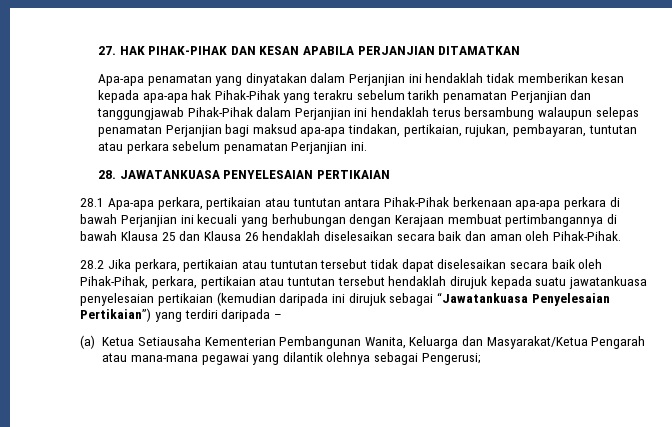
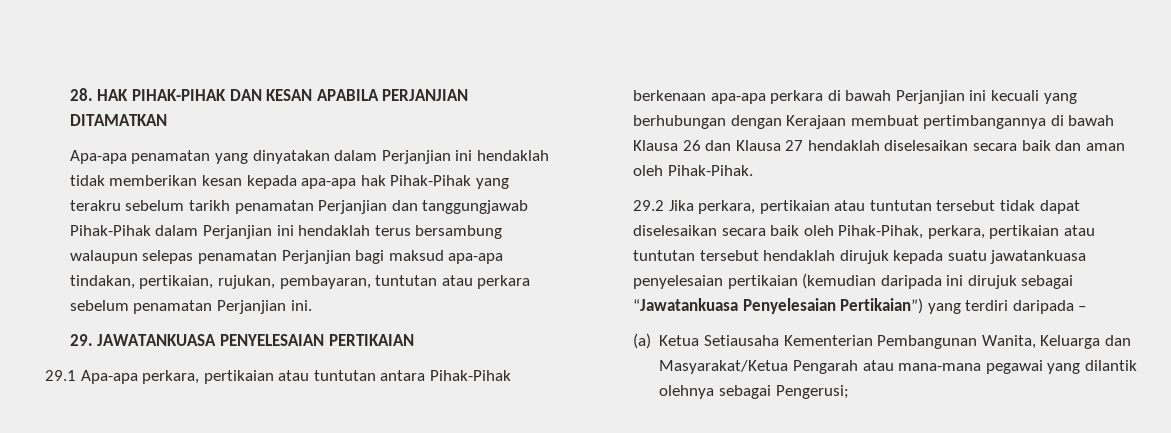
- 27. HAK PIHAK-PIHAK DAN KESAN APABILA PERJANJIAN DITAMATKAN
+ 28. HAK PIHAK-PIHAK DAN KESAN APABILA PERJANJIAN DITAMATKAN
- 28. JAWATANKUASA PENYELESAIAN PERTIKAIAN
+ 29. JAWATANKUASA PENYELESAIAN PERTIKAIAN
- 28.1 Apa-apa perkara, pertikaian atau tuntutan antara Pihak-Pihak berkenaan apa-apa perkara di bawah Perjanjian ini kecuali yang berhubungan dengan Kerajaan membuat pertimbangannya di bawah Klausa 25 dan Klausa 26 hendaklah diselesaikan secara baik dan aman oleh Pihak-Pihak.
+ 29.1 Apa-apa perkara, pertikaian atau tuntutan antara Pihak-Pihak berkenaan apa-apa perkara di bawah Perjanjian ini kecuali yang berhubungan dengan Kerajaan membuat pertimbangannya di bawah Klausa 26 dan Klausa 27 hendaklah diselesaikan secara baik dan aman oleh Pihak-Pihak.
- 28.2 Jika perkara, pertikaian atau tuntutan tersebut tidak dapat diselesaikan secara baik oleh Pihak-Pihak, perkara, pertikaian atau tuntutan tersebut hendaklah dirujuk kepada suatu jawatankuasa penyelesaian pertikaian (kemudian daripada ini dirujuk sebagai “Jawatankuasa Penyelesaian Pertikaian”) yang terdiri daripada –
+ 29.2 Jika perkara, pertikaian atau tuntutan tersebut tidak dapat diselesaikan secara baik oleh Pihak-Pihak, perkara, pertikaian atau tuntutan tersebut hendaklah dirujuk kepada suatu jawatankuasa penyelesaian pertikaian (kemudian daripada ini dirujuk sebagai “Jawatankuasa Penyelesaian Pertikaian”) yang terdiri daripada –

